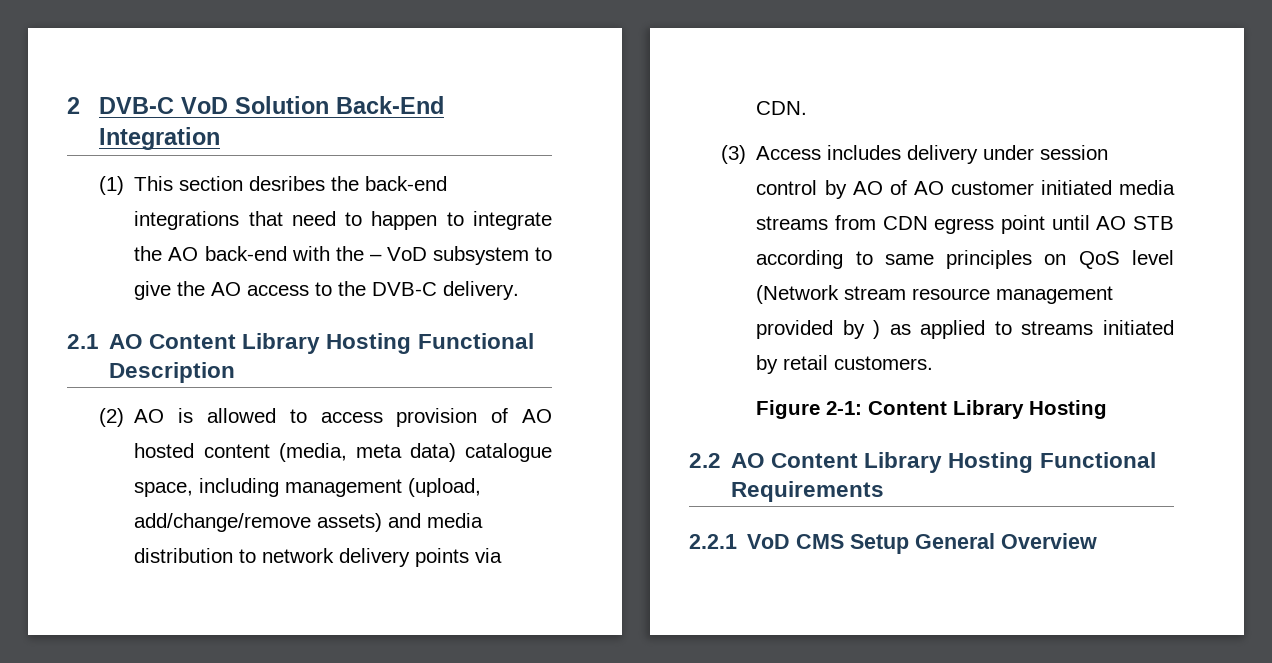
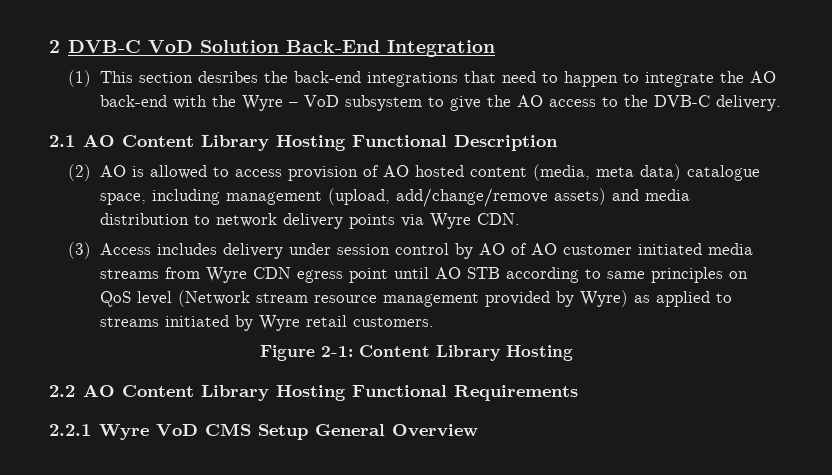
- (1) This section desribes the back-end integrations that need to happen to integrate the AO back-end with the – VoD subsystem to give the AO access to the DVB-C delivery.
+ (1) This section desribes the back-end integrations that need to happen to integrate the AO back-end with the Wyre – VoD subsystem to give the AO access to the DVB-C delivery.
- (2) AO is allowed to access provision of AO hosted content (media, meta data) catalogue space, including management (upload, add/change/remove assets) and media distribution to network delivery points via CDN.
+ (2) AO is allowed to access provision of AO hosted content (media, meta data) catalogue space, including management (upload, add/change/remove assets) and media distribution to network delivery points via Wyre CDN.
- (3) Access includes delivery under session control by AO of AO customer initiated media streams from CDN egress point until AO STB according to same principles on QoS level (Network stream resource management provided by ) as applied to streams initiated by retail customers.
+ (3) Access includes delivery under session control by AO of AO customer initiated media streams from Wyre CDN egress point until AO STB according to same principles on QoS level (Network stream resource management provided by Wyre) as applied to streams initiated by Wyre retail customers.
- 2.2.1 VoD CMS Setup General Overview
+ 2.2.1 Wyre VoD CMS Setup General Overview

